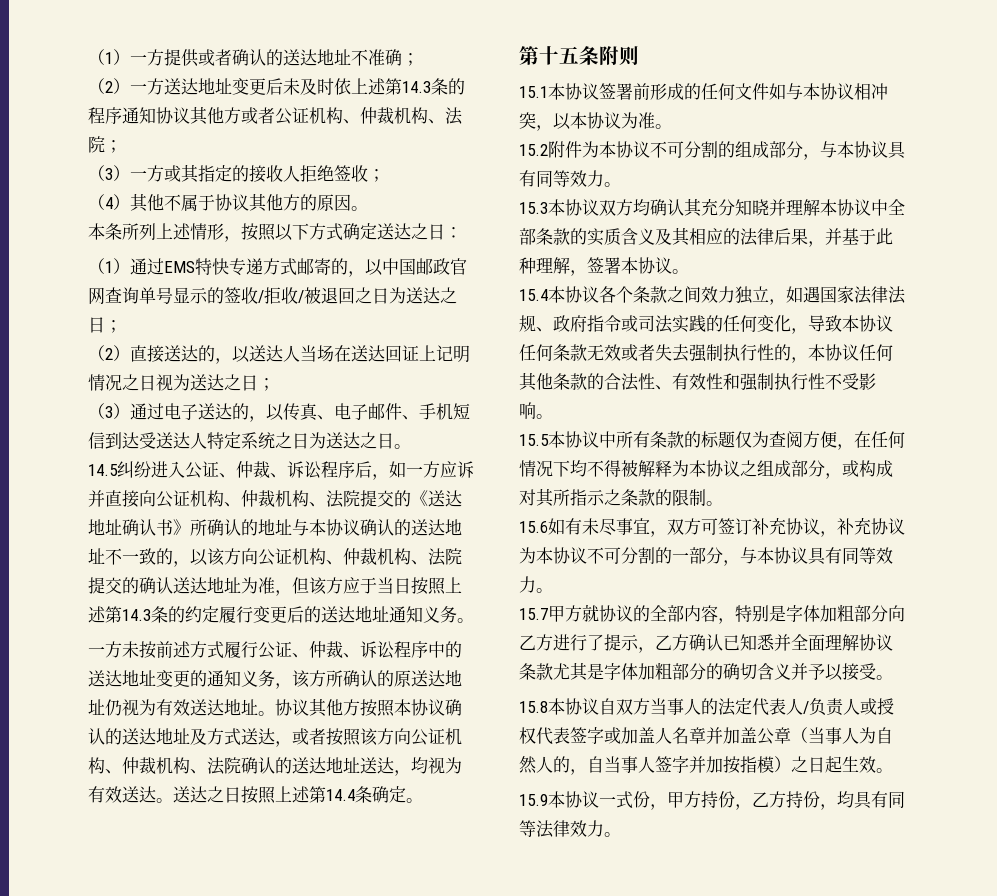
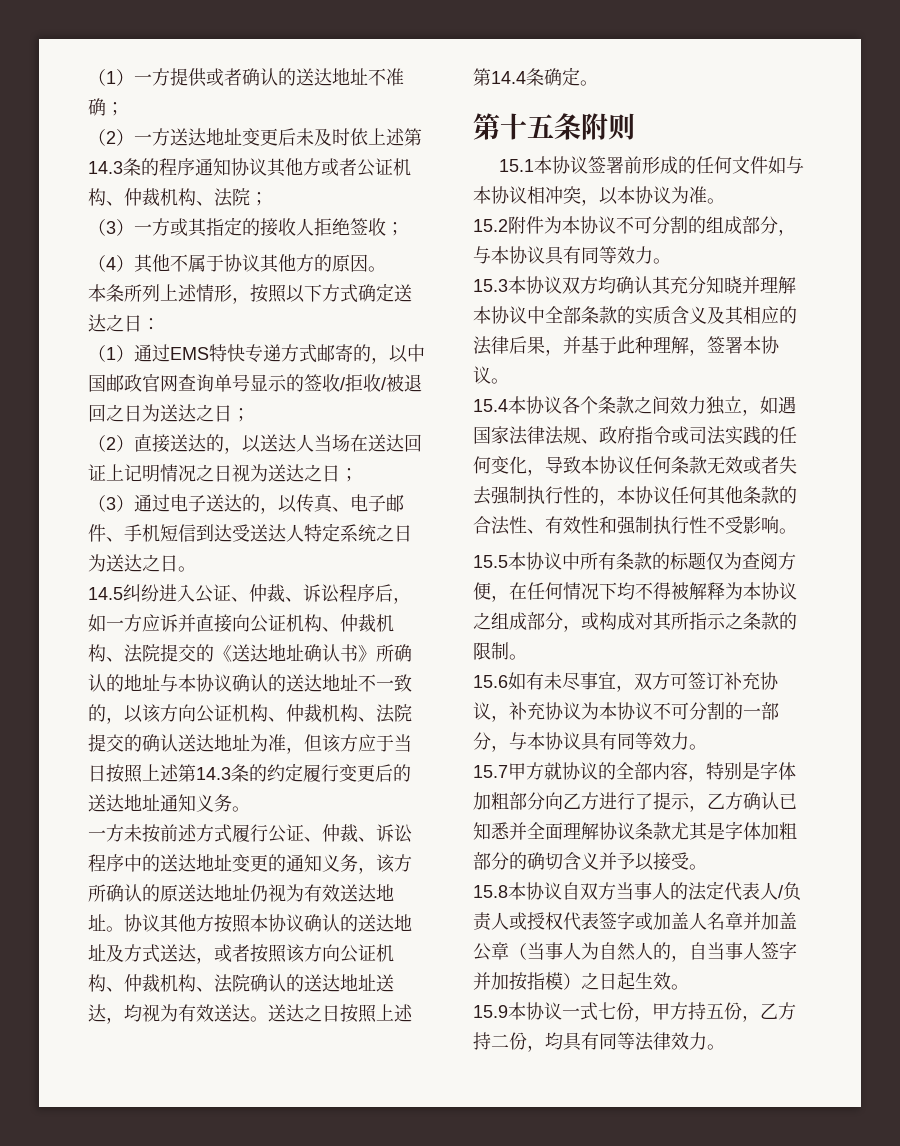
- 15.9本协议一式份，甲方持份，乙方持份，均具有同等法律效力。
+ 15.9本协议一式七份，甲方持五份，乙方持二份，均具有同等法律效力。

